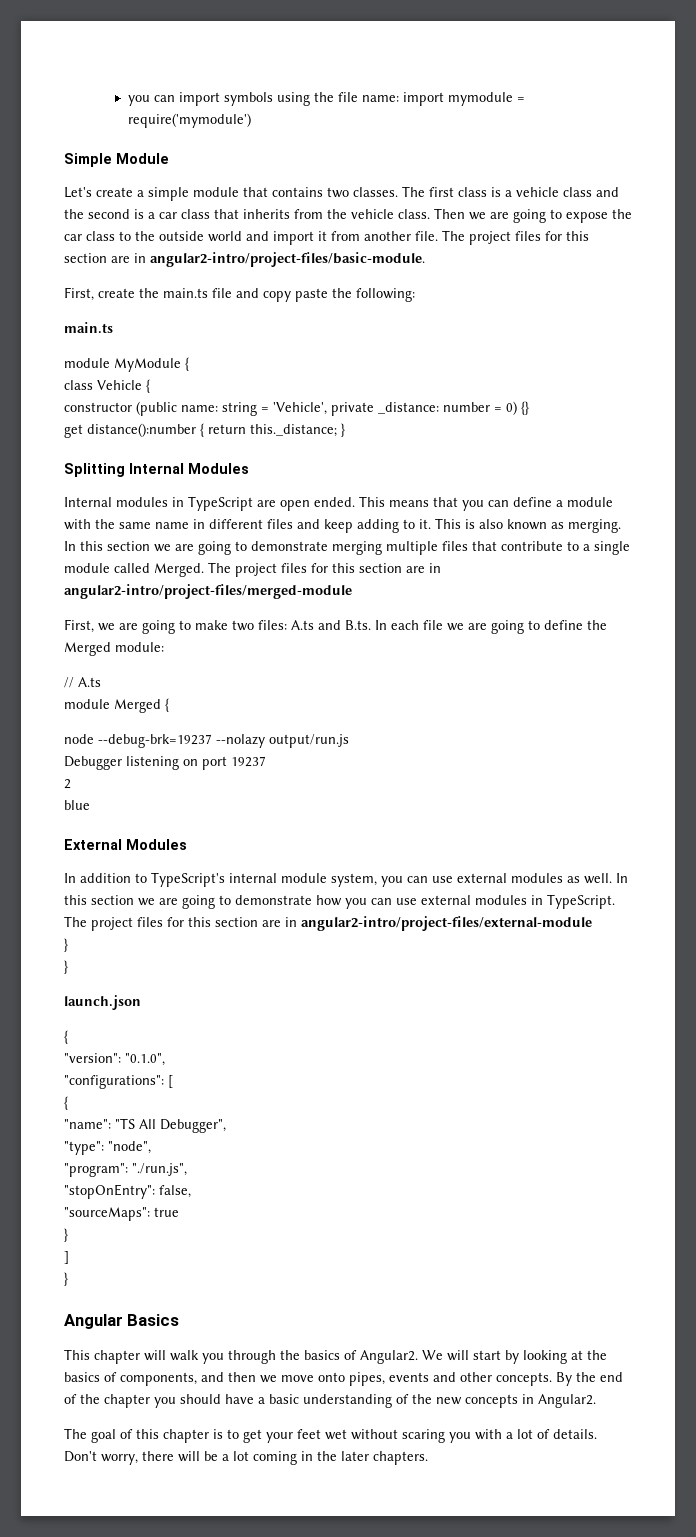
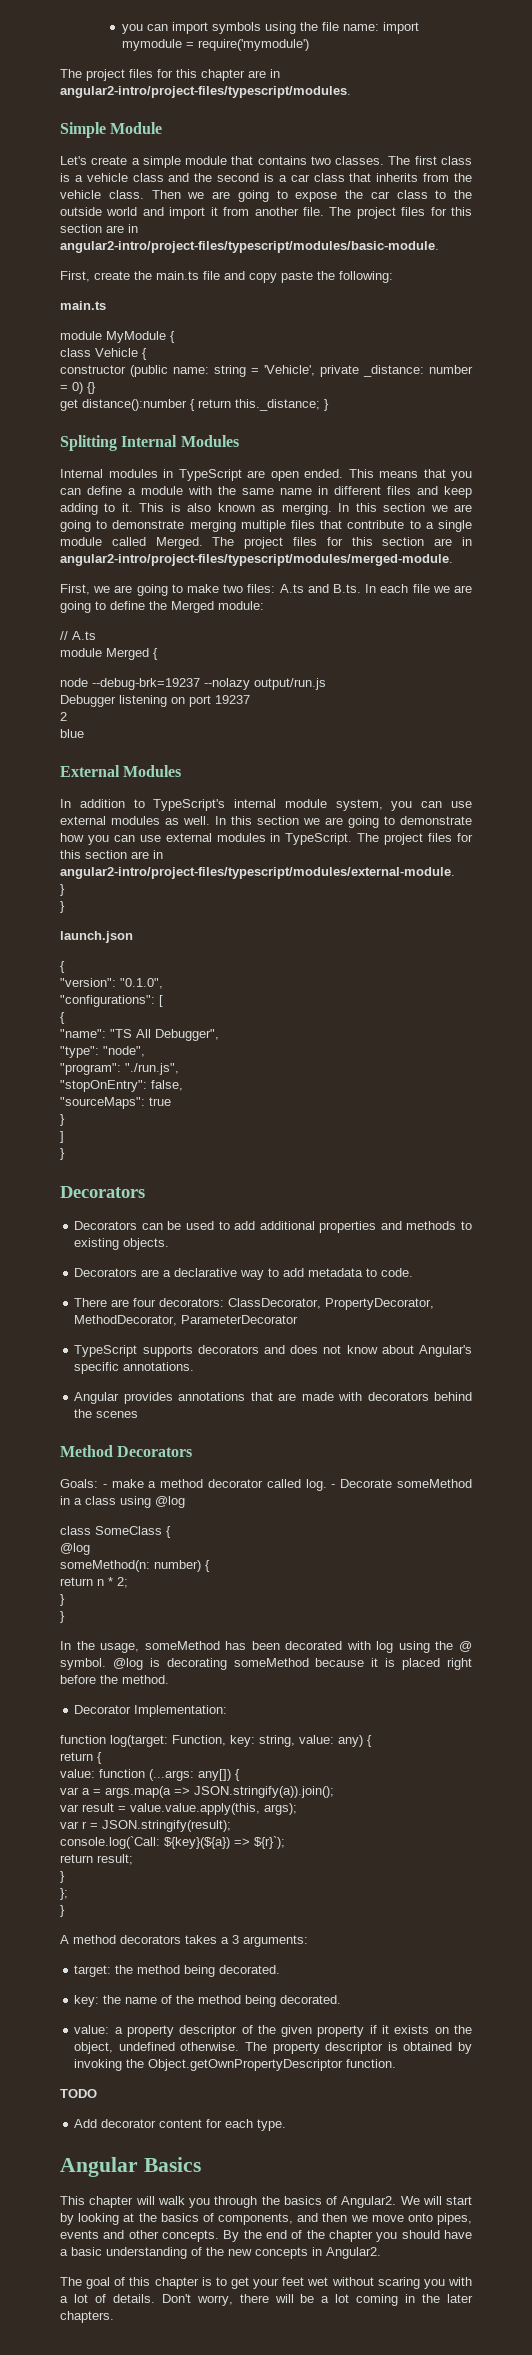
+ The project files for this chapter are in angular2-intro/project-files/typescript/modules.
- The project files for this section are in angular2-intro/project-files/basic-module.
+ The project files for this section are in angular2-intro/project-files/typescript/modules/basic-module.
- The project files for this section are in angular2-intro/project-files/merged-module
+ The project files for this section are in angular2-intro/project-files/typescript/modules/merged-module.
- The project files for this section are in angular2-intro/project-files/external-module
+ The project files for this section are in angular2-intro/project-files/typescript/modules/external-module.
  ]
  }
+ Decorators
+ Decorators can be used to add additional properties and methods to existing objects.
+ Decorators are a declarative way to add metadata to code.
+ There are four decorators: ClassDecorator, PropertyDecorator, MethodDecorator, ParameterDecorator
+ TypeScript supports decorators and does not know about Angular's specific annotations.
+ Angular provides annotations that are made with decorators behind the scenes
+ Method Decorators
+ Goals: - make a method decorator called log. - Decorate someMethod in a class using @log
+ class SomeClass {
+ @log
+ someMethod(n: number) {
+ return n * 2;
+ }
+ }
+ In the usage, someMethod has been decorated with log using the @ symbol. @log is decorating someMethod because it is placed right before the method.
+ Decorator Implementation:
+ function log(target: Function, key: string, value: any) {
+ return {
+ value: function (...args: any[]) {
+ var a = args.map(a => JSON.stringify(a)).join();
+ var result = value.value.apply(this, args);
+ var r = JSON.stringify(result);
+ console.log(`Call: ${key}(${a}) => ${r}`);
+ return result;
+ }
+ };
+ }
+ A method decorators takes a 3 arguments:
+ target: the method being decorated.
+ key: the name of the method being decorated.
+ value: a property descriptor of the given property if it exists on the object, undefined otherwise. The property descriptor is obtained by invoking the Object.getOwnPropertyDescriptor function.
+ TODO
+ Add decorator content for each type.

